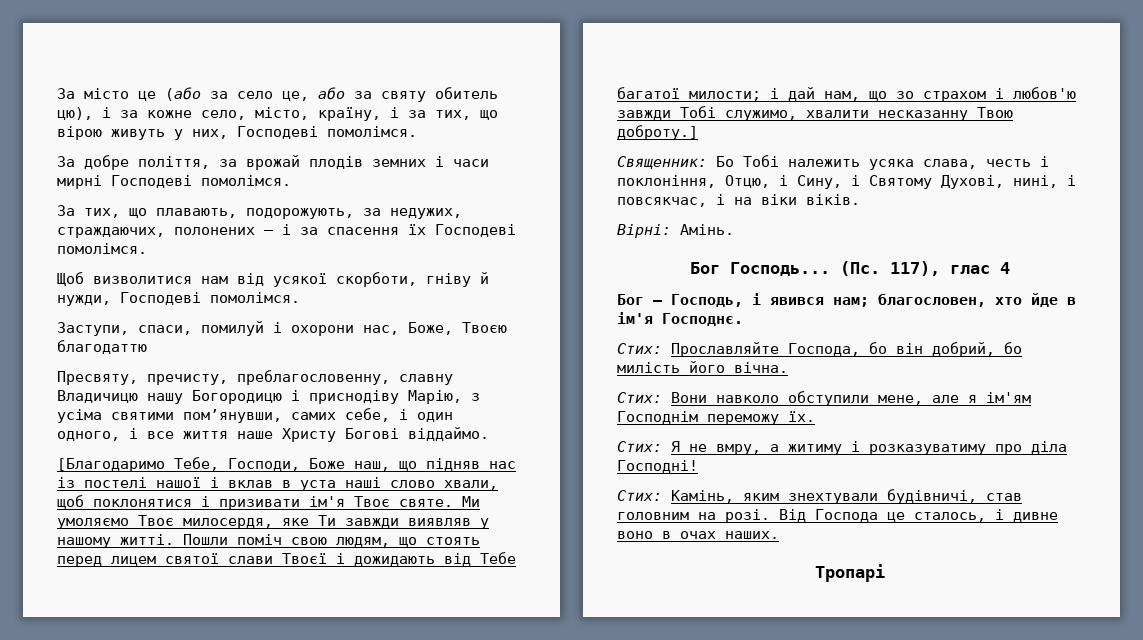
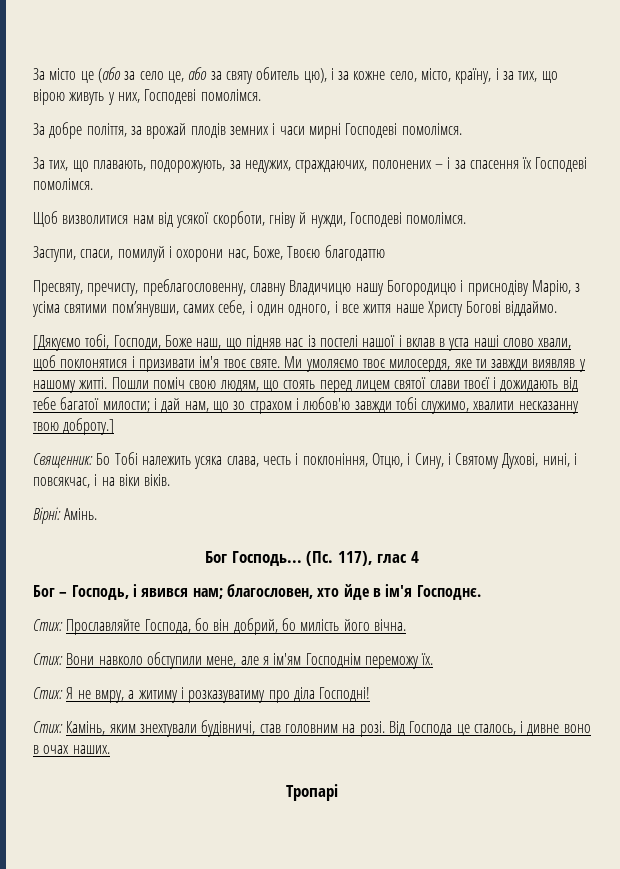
- [Благодаримо Тебе, Господи, Боже наш, що підняв нас із постелі нашої і вклав в уста наші слово хвали, щоб поклонятися і призивати ім'я Твоє святе.
+ [Дякуємо тобі, Господи, Боже наш, що підняв нас із постелі нашої і вклав в уста наші слово хвали, щоб поклонятися і призивати ім'я твоє святе.
- Ми умоляємо Твоє милосердя, яке Ти завжди виявляв у нашому житті.
+ Ми умоляємо твоє милосердя, яке ти завжди виявляв у нашому житті.
- Пошли поміч свою людям, що стоять перед лицем святої слави Твоєї і дожидають від Тебе багатої милости; і дай нам, що зо страхом і любов'ю завжди Тобі служимо, хвалити несказанну Твою доброту.]
+ Пошли поміч свою людям, що стоять перед лицем святої слави твоєї і дожидають від тебе багатої милости; і дай нам, що зо страхом і любов'ю завжди тобі служимо, хвалити несказанну твою доброту.]

